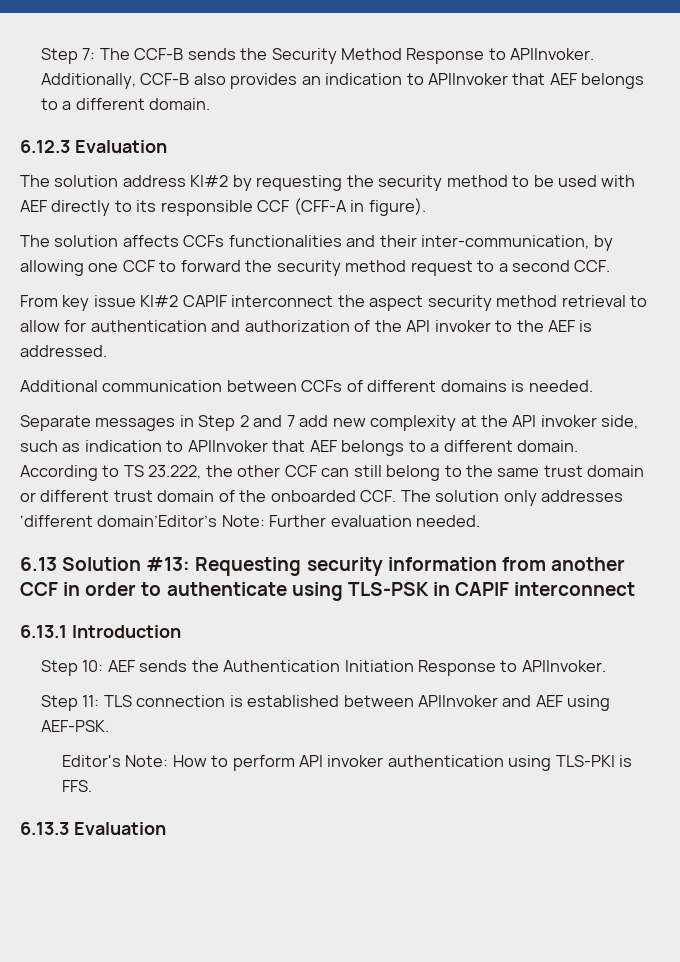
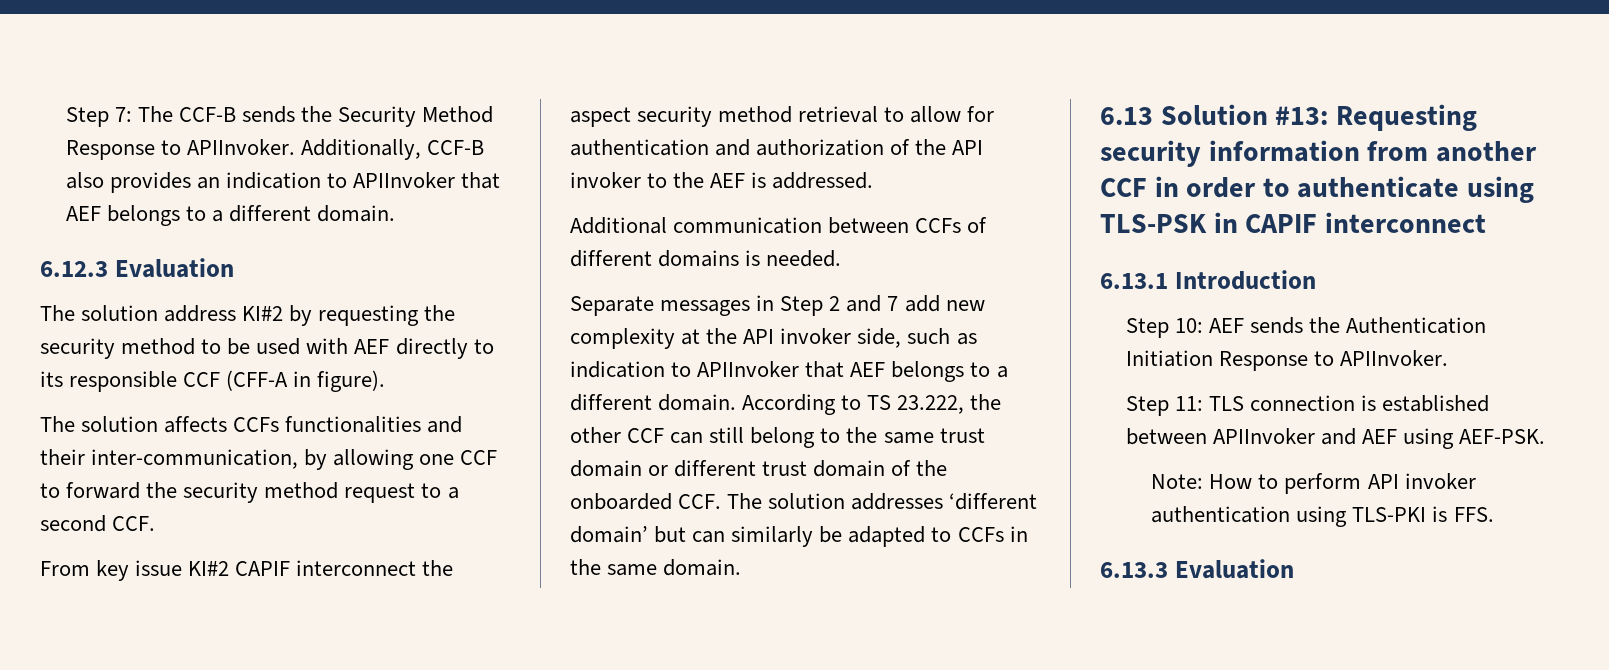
- According to TS 23.222, the other CCF can still belong to the same trust domain or different trust domain of the onboarded CCF. The solution only addresses ‘different domain’Editor’s Note: Further evaluation needed.
+ According to TS 23.222, the other CCF can still belong to the same trust domain or different trust domain of the onboarded CCF. The solution addresses ‘different domain’ but can similarly be adapted to CCFs in the same domain.
- Editor's Note: How to perform API invoker authentication using TLS-PKI is FFS.
+ Note: How to perform API invoker authentication using TLS-PKI is FFS.

